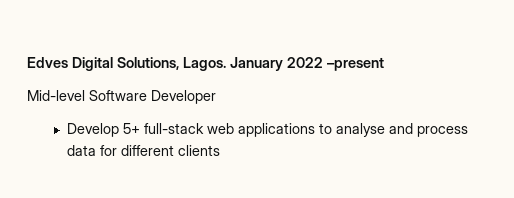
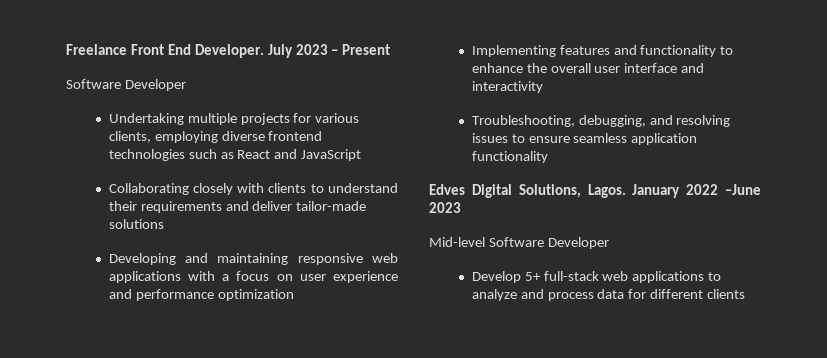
+ Freelance Front End Developer. July 2023 – Present
+ Software Developer
+ Undertaking multiple projects for various clients, employing diverse frontend technologies such as React and JavaScript
+ Collaborating closely with clients to understand their requirements and deliver tailor-made solutions
+ Developing and maintaining responsive web applications with a focus on user experience and performance optimization
+ Implementing features and functionality to enhance the overall user interface and interactivity
+ Troubleshooting, debugging, and resolving issues to ensure seamless application functionality
- January 2022 –present
+ January 2022 –June 2023
- Develop 5+ full-stack web applications to analyse and process data for different clients
+ Develop 5+ full-stack web applications to analyze and process data for different clients

